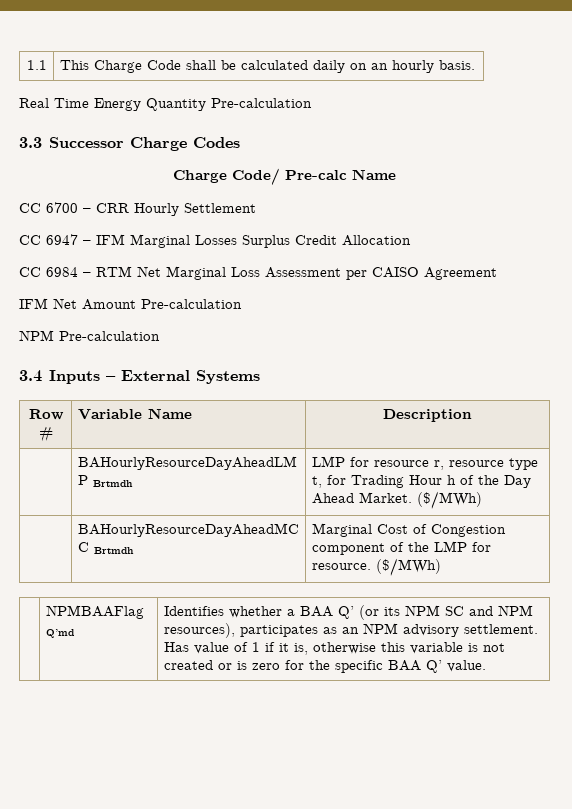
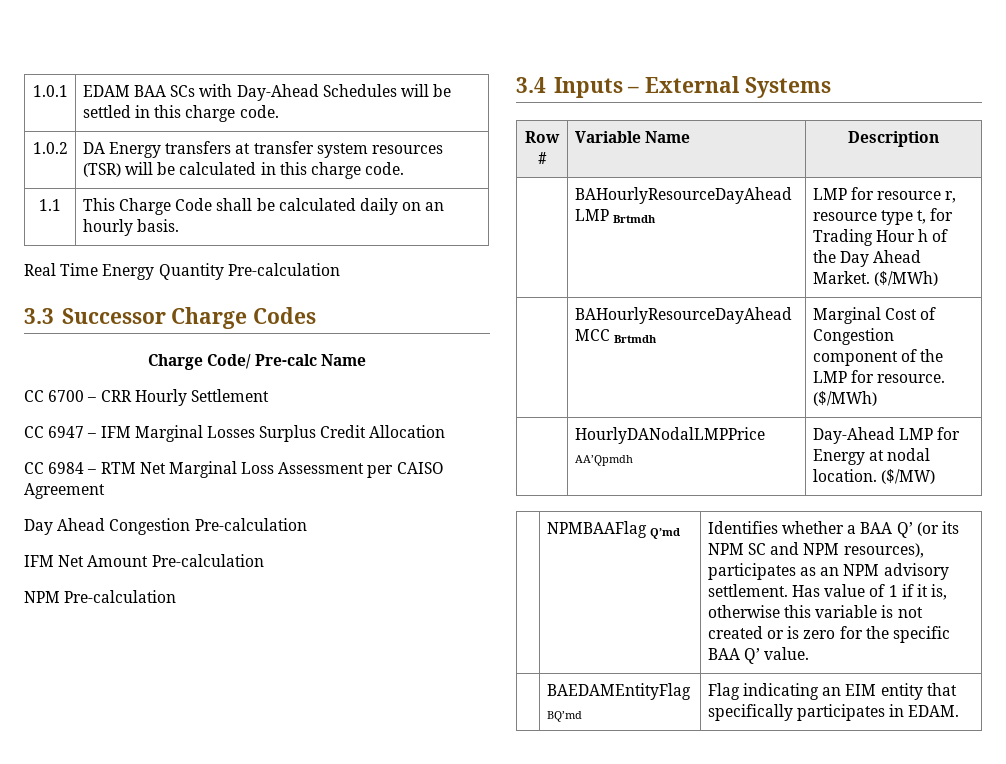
+ 1.0.1 | EDAM BAA SCs with Day-Ahead Schedules will be settled in this charge code.
+ 1.0.2 | DA Energy transfers at transfer system resources (TSR) will be calculated in this charge code.
+ Day Ahead Congestion Pre-calculation
+ | HourlyDANodalLMPPrice AA’Qpmdh | Day-Ahead LMP for Energy at nodal location. ($/MW)
+ | BAEDAMEntityFlag BQ’md | Flag indicating an EIM entity that specifically participates in EDAM.

